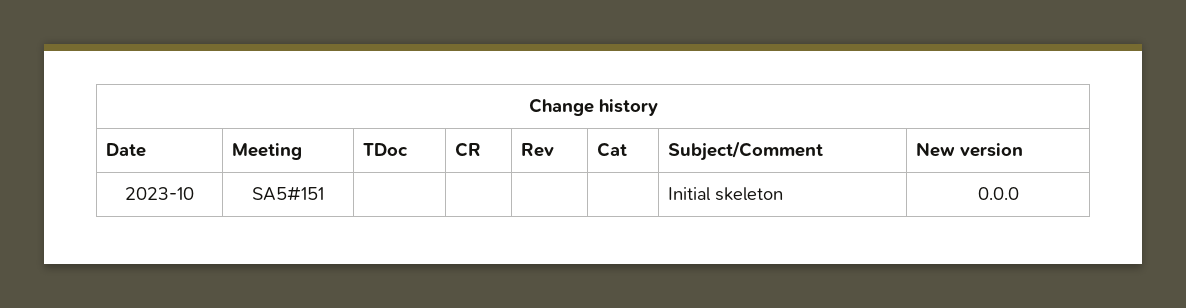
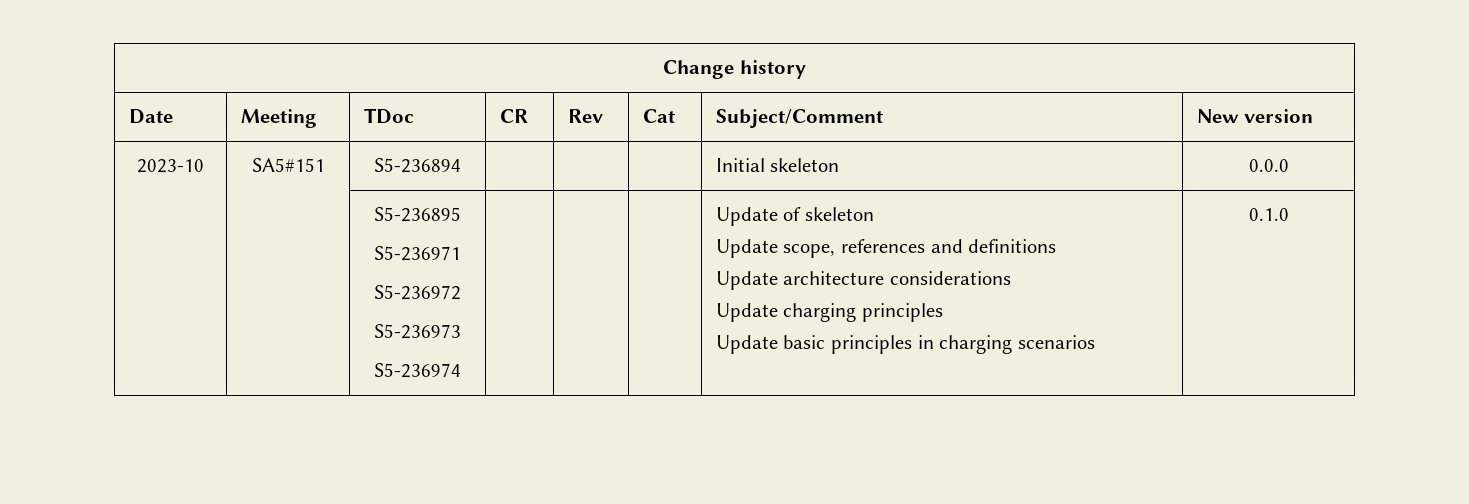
- 2023-10 | SA5#151 | | | | | Initial skeleton | 0.0.0
+ 2023-10 | SA5#151 | S5-236894 | | | | Initial skeleton | 0.0.0
+ | | S5-236895
+ S5-236971
+ S5-236972
+ S5-236973
+ S5-236974 | | | | Update of skeleton
+ Update scope, references and definitions
+ Update architecture considerations
+ Update charging principles
+ Update basic principles in charging scenarios | 0.1.0

